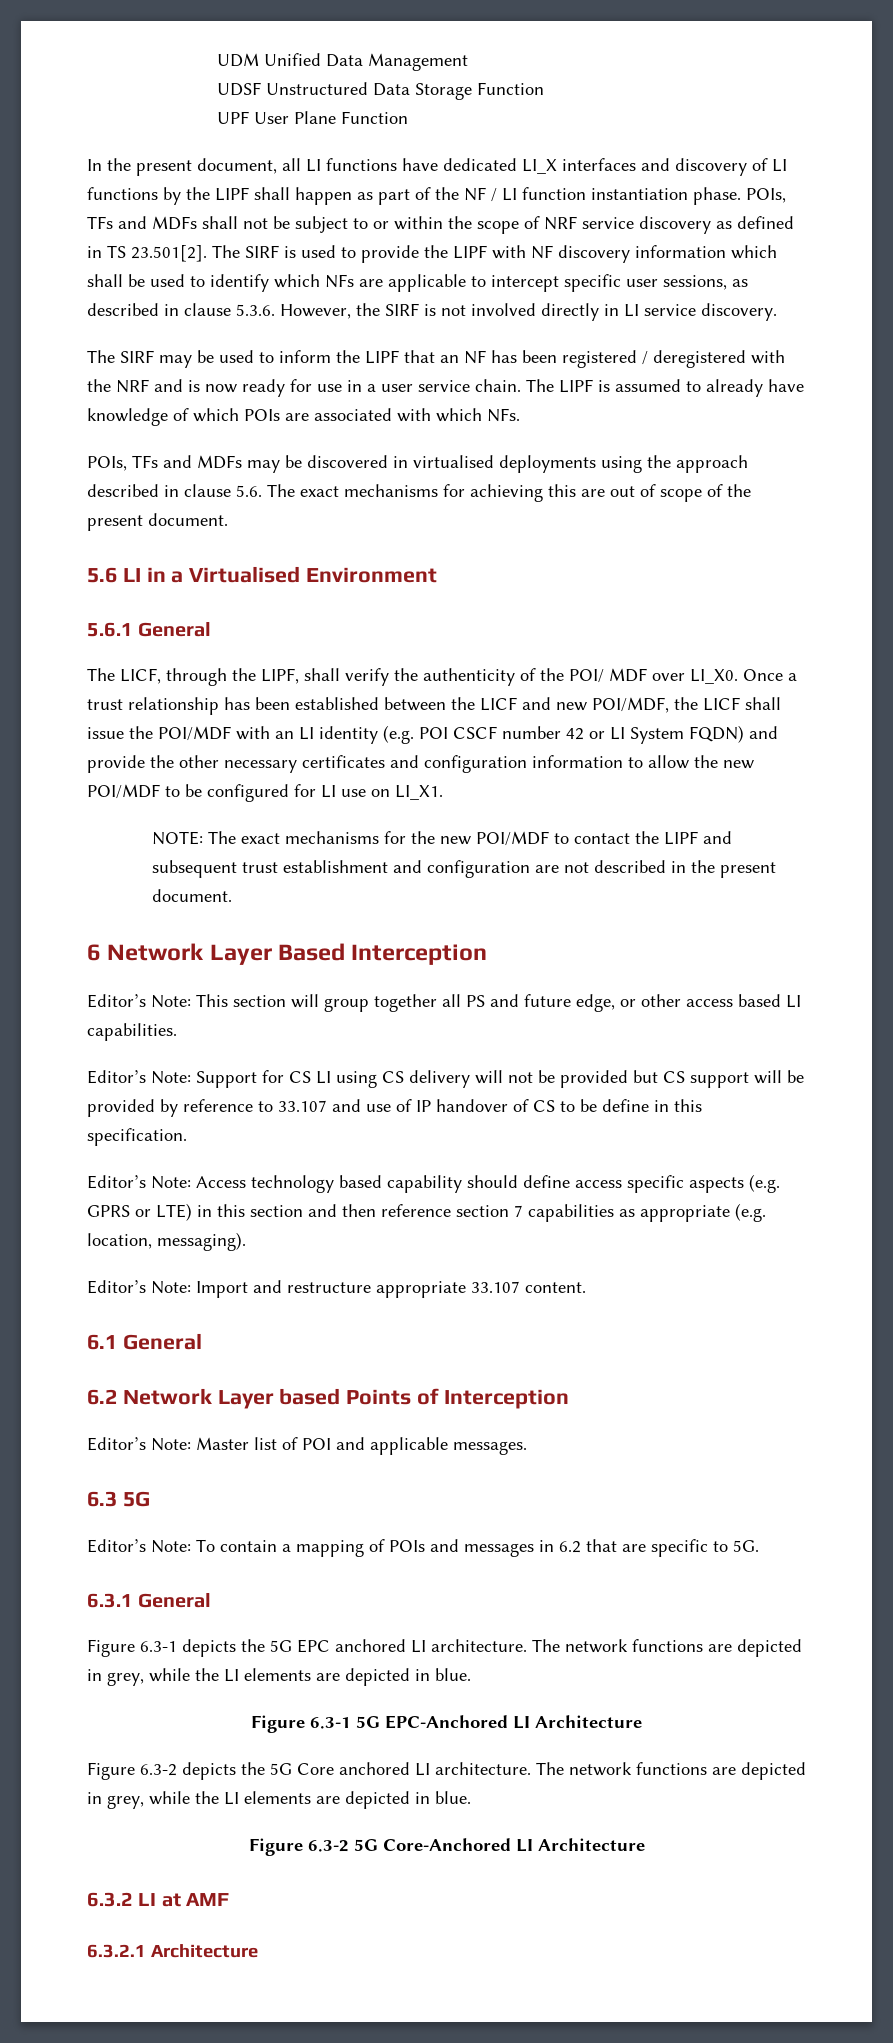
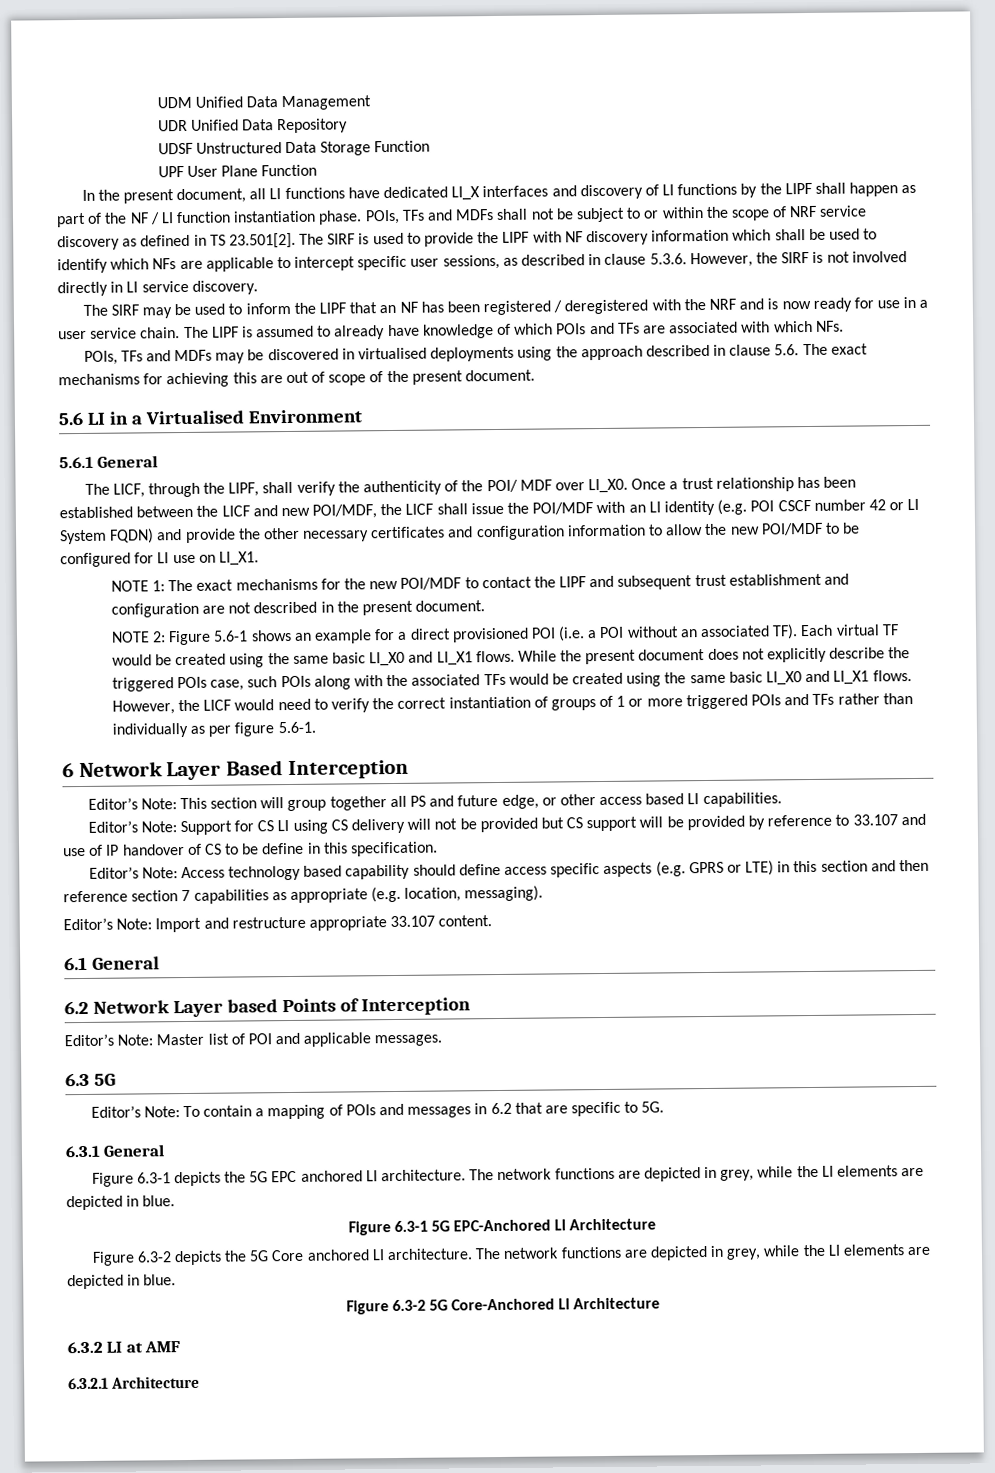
+ UDR Unified Data Repository
- The LIPF is assumed to already have knowledge of which POIs are associated with which NFs.
+ The LIPF is assumed to already have knowledge of which POIs and TFs are associated with which NFs.
- NOTE: The exact mechanisms for the new POI/MDF to contact the LIPF and subsequent trust establishment and configuration are not described in the present document.
+ NOTE 1: The exact mechanisms for the new POI/MDF to contact the LIPF and subsequent trust establishment and configuration are not described in the present document.
+ NOTE 2: Figure 5.6-1 shows an example for a direct provisioned POI (i.e. a POI without an associated TF). Each virtual TF would be created using the same basic LI_X0 and LI_X1 flows. While the present document does not explicitly describe the triggered POIs case, such POIs along with the associated TFs would be created using the same basic LI_X0 and LI_X1 flows. However, the LICF would need to verify the correct instantiation of groups of 1 or more triggered POIs and TFs rather than individually as per figure 5.6-1.

